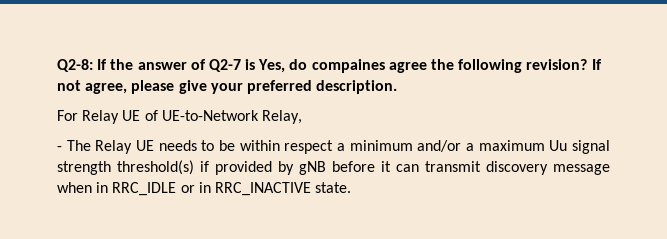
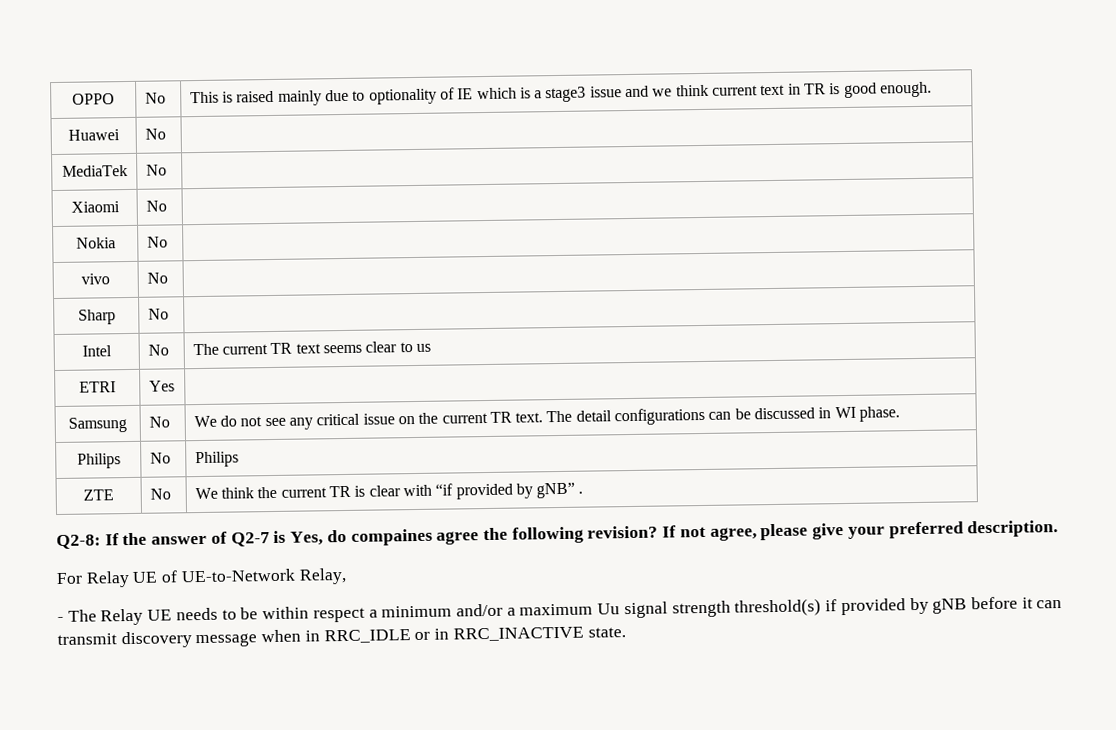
+ OPPO | No | This is raised mainly due to optionality of IE which is a stage3 issue and we think current text in TR is good enough.
+ Huawei | No |
+ MediaTek | No |
+ Xiaomi | No |
+ Nokia | No |
+ vivo | No |
+ Sharp | No |
+ Intel | No | The current TR text seems clear to us
+ ETRI | Yes |
+ Samsung | No | We do not see any critical issue on the current TR text. The detail configurations can be discussed in WI phase.
+ Philips | No | Philips
+ ZTE | No | We think the current TR is clear with “if provided by gNB” .

